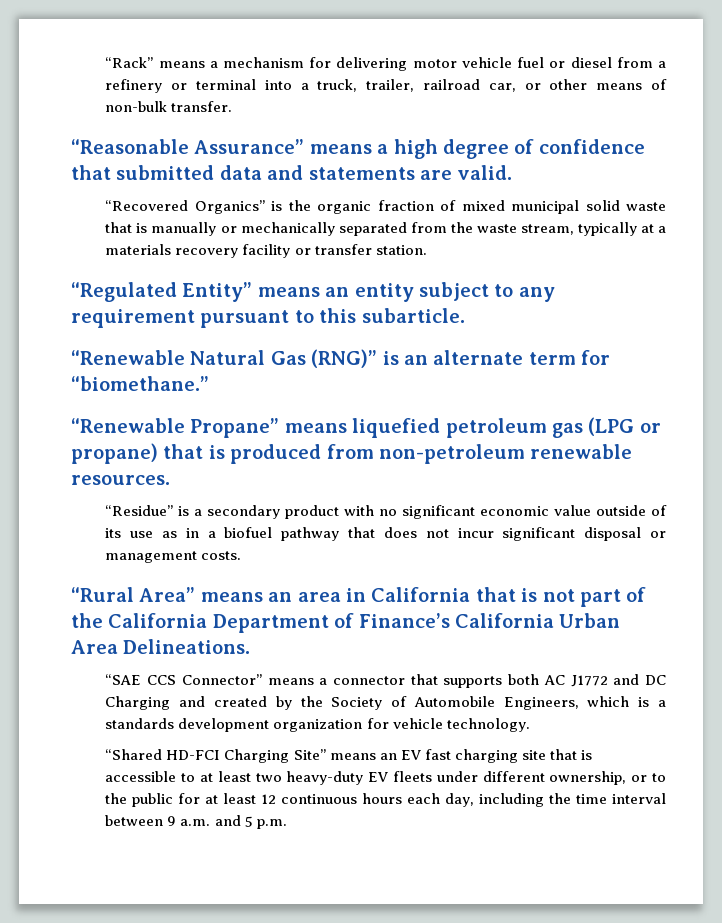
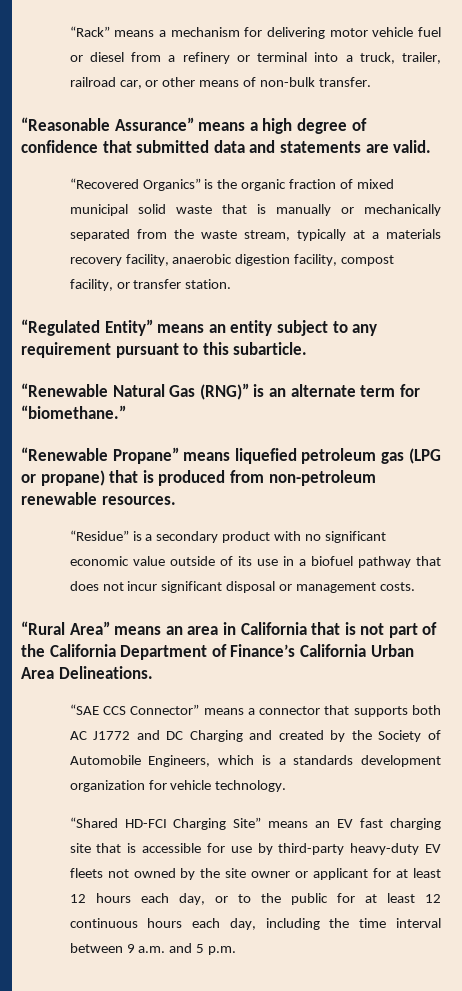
- “Recovered Organics” is the organic fraction of mixed municipal solid waste that is manually or mechanically separated from the waste stream, typically at a materials recovery facility or transfer station.
+ “Recovered Organics” is the organic fraction of mixed municipal solid waste that is manually or mechanically separated from the waste stream, typically at a materials recovery facility, anaerobic digestion facility, compost facility, or transfer station.
- “Residue” is a secondary product with no significant economic value outside of its use as in a biofuel pathway that does not incur significant disposal or management costs.
+ “Residue” is a secondary product with no significant economic value outside of its use in a biofuel pathway that does not incur significant disposal or management costs.
- “Shared HD-FCI Charging Site” means an EV fast charging site that is accessible to at least two heavy-duty EV fleets under different ownership, or to the public for at least 12 continuous hours each day, including the time interval between 9 a.m. and 5 p.m.
+ “Shared HD-FCI Charging Site” means an EV fast charging site that is accessible for use by third-party heavy-duty EV fleets not owned by the site owner or applicant for at least 12 hours each day, or to the public for at least 12 continuous hours each day, including the time interval between 9 a.m. and 5 p.m.

